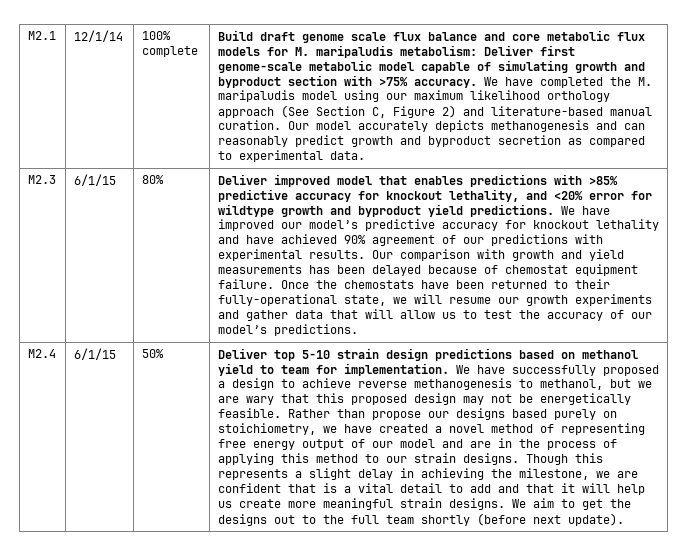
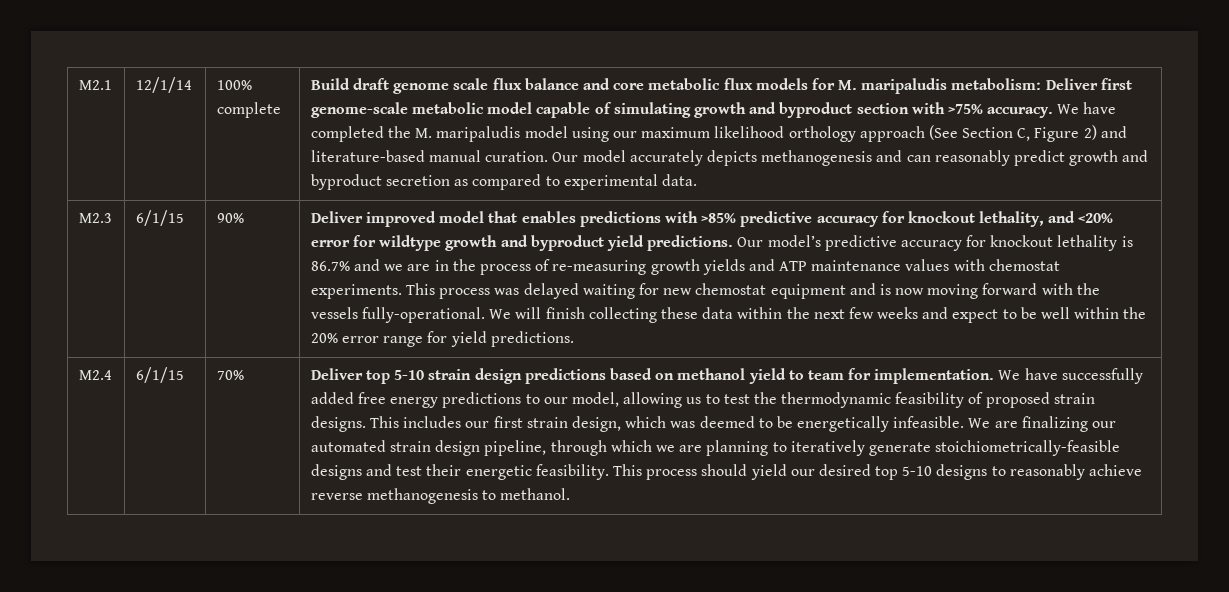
- 80%
+ 90%
- We have improved our model’s predictive accuracy for knockout lethality and have achieved 90% agreement of our predictions with experimental results. Our comparison with growth and yield measurements has been delayed because of chemostat equipment failure. Once the chemostats have been returned to their fully-operational state, we will resume our growth experiments and gather data that will allow us to test the accuracy of our model’s predictions.
+ Our model’s predictive accuracy for knockout lethality is 86.7% and we are in the process of re-measuring growth yields and ATP maintenance values with chemostat experiments. This process was delayed waiting for new chemostat equipment and is now moving forward with the vessels fully-operational. We will finish collecting these data within the next few weeks and expect to be well within the 20% error range for yield predictions.
- 50%
+ 70%
- We have successfully proposed a design to achieve reverse methanogenesis to methanol, but we are wary that this proposed design may not be energetically feasible. Rather than propose our designs based purely on stoichiometry, we have created a novel method of representing free energy output of our model and are in the process of applying this method to our strain designs. Though this represents a slight delay in achieving the milestone, we are confident that is a vital detail to add and that it will help us create more meaningful strain designs. We aim to get the designs out to the full team shortly (before next update).
+ We have successfully added free energy predictions to our model, allowing us to test the thermodynamic feasibility of proposed strain designs. This includes our first strain design, which was deemed to be energetically infeasible. We are finalizing our automated strain design pipeline, through which we are planning to iteratively generate stoichiometrically-feasible designs and test their energetic feasibility. This process should yield our desired top 5-10 designs to reasonably achieve reverse methanogenesis to methanol.

